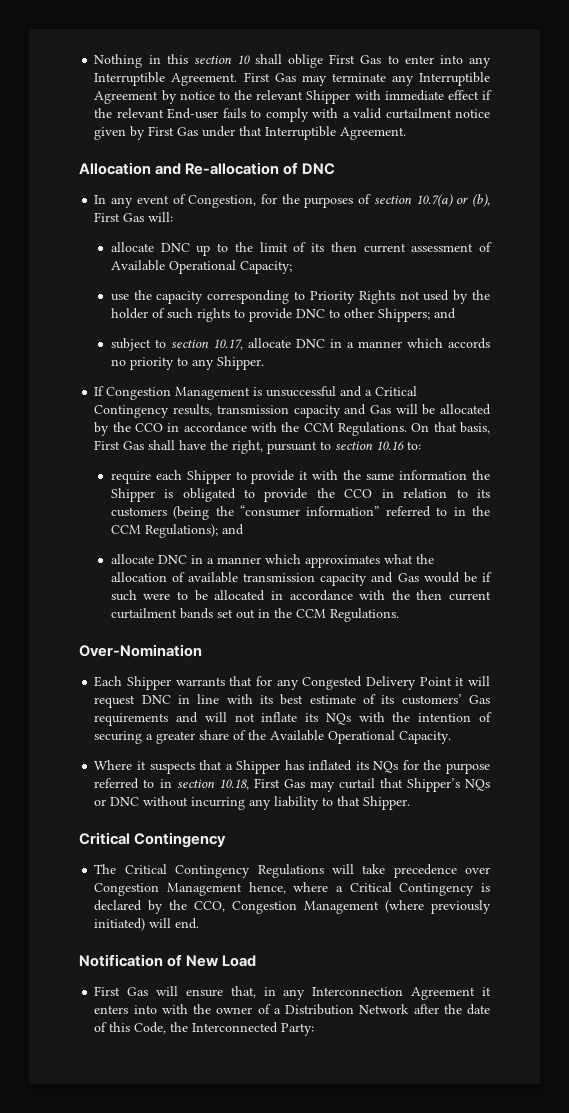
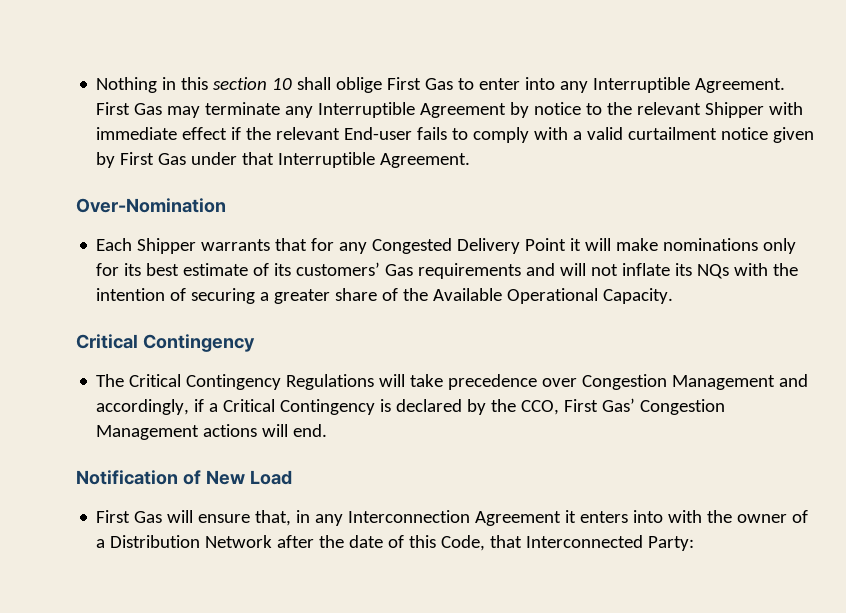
- Allocation and Re-allocation of DNC
- In any event of Congestion, for the purposes of section 10.7(a) or (b), First Gas will:
- allocate DNC up to the limit of its then current assessment of Available Operational Capacity;
- use the capacity corresponding to Priority Rights not used by the holder of such rights to provide DNC to other Shippers; and
- subject to section 10.17, allocate DNC in a manner which accords no priority to any Shipper.
- If Congestion Management is unsuccessful and a Critical Contingency results, transmission capacity and Gas will be allocated by the CCO in accordance with the CCM Regulations. On that basis, First Gas shall have the right, pursuant to section 10.16 to:
- require each Shipper to provide it with the same information the Shipper is obligated to provide the CCO in relation to its customers (being the “consumer information” referred to in the CCM Regulations); and
- allocate DNC in a manner which approximates what the allocation of available transmission capacity and Gas would be if such were to be allocated in accordance with the then current curtailment bands set out in the CCM Regulations.
- Each Shipper warrants that for any Congested Delivery Point it will request DNC in line with its best estimate of its customers’ Gas requirements and will not inflate its NQs with the intention of securing a greater share of the Available Operational Capacity.
+ Each Shipper warrants that for any Congested Delivery Point it will make nominations only for its best estimate of its customers’ Gas requirements and will not inflate its NQs with the intention of securing a greater share of the Available Operational Capacity.
- Where it suspects that a Shipper has inflated its NQs for the purpose referred to in section 10.18, First Gas may curtail that Shipper’s NQs or DNC without incurring any liability to that Shipper.
- The Critical Contingency Regulations will take precedence over Congestion Management hence, where a Critical Contingency is declared by the CCO, Congestion Management (where previously initiated) will end.
+ The Critical Contingency Regulations will take precedence over Congestion Management and accordingly, if a Critical Contingency is declared by the CCO, First Gas’ Congestion Management actions will end.
- First Gas will ensure that, in any Interconnection Agreement it enters into with the owner of a Distribution Network after the date of this Code, the Interconnected Party:
+ First Gas will ensure that, in any Interconnection Agreement it enters into with the owner of a Distribution Network after the date of this Code, that Interconnected Party:

